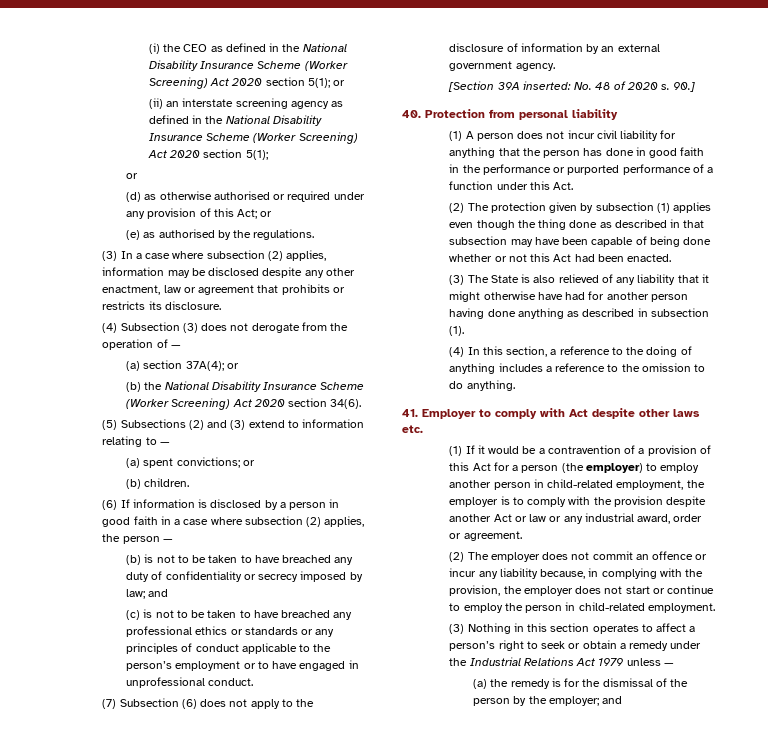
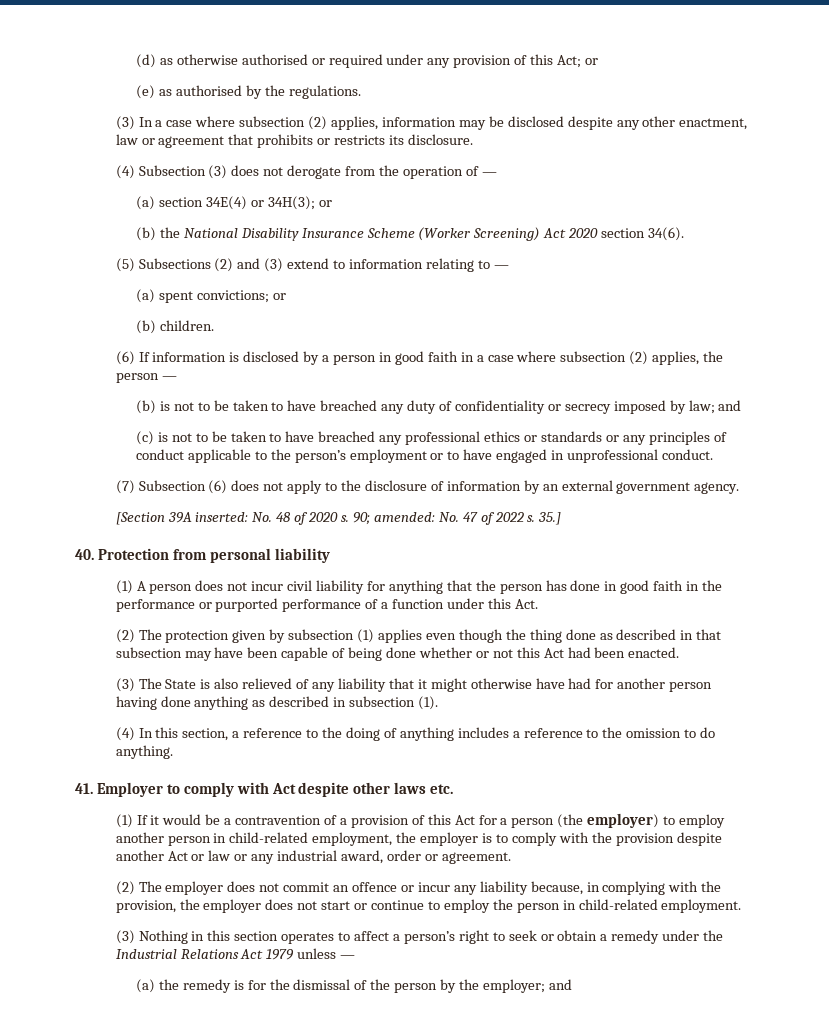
- (i) the CEO as defined in the National Disability Insurance Scheme (Worker Screening) Act 2020 section 5(1); or
- (ii) an interstate screening agency as defined in the National Disability Insurance Scheme (Worker Screening) Act 2020 section 5(1);
- or
- (a) section 37A(4); or
+ (a) section 34E(4) or 34H(3); or
- 90.]
+ 90; amended: No. 47 of 2022 s. 35.]

